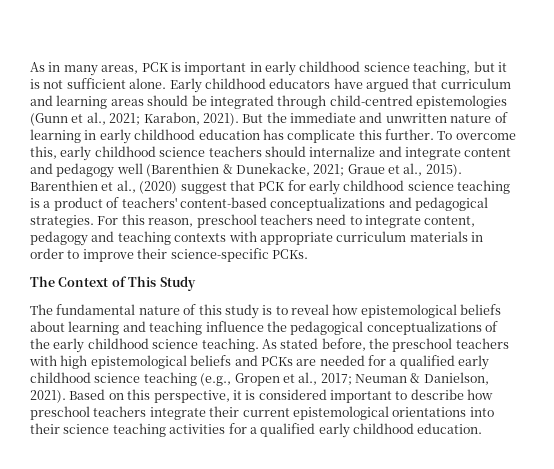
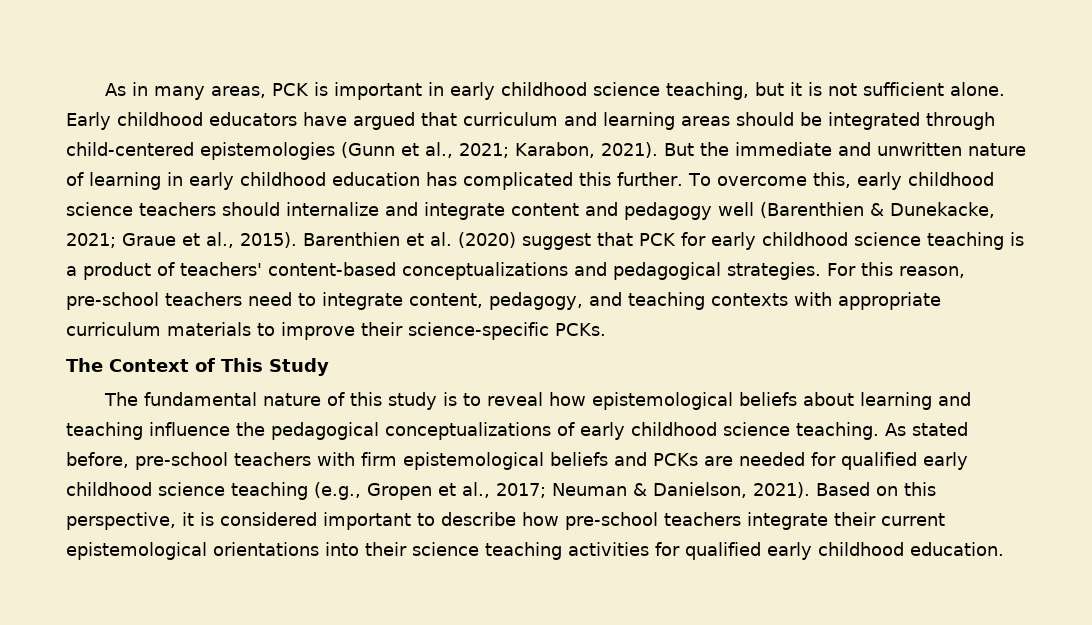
- Early childhood educators have argued that curriculum and learning areas should be integrated through child-centred epistemologies (Gunn et al., 2021; Karabon, 2021).
+ Early childhood educators have argued that curriculum and learning areas should be integrated through child-centered epistemologies (Gunn et al., 2021; Karabon, 2021).
- But the immediate and unwritten nature of learning in early childhood education has complicate this further.
+ But the immediate and unwritten nature of learning in early childhood education has complicated this further.
- Barenthien et al., (2020) suggest that PCK for early childhood science teaching is a product of teachers' content-based conceptualizations and pedagogical strategies.
+ Barenthien et al. (2020) suggest that PCK for early childhood science teaching is a product of teachers' content-based conceptualizations and pedagogical strategies.
- For this reason, preschool teachers need to integrate content, pedagogy and teaching contexts with appropriate curriculum materials in order to improve their science-specific PCKs.
+ For this reason, pre-school teachers need to integrate content, pedagogy, and teaching contexts with appropriate curriculum materials to improve their science-specific PCKs.
- The fundamental nature of this study is to reveal how epistemological beliefs about learning and teaching influence the pedagogical conceptualizations of the early childhood science teaching.
+ The fundamental nature of this study is to reveal how epistemological beliefs about learning and teaching influence the pedagogical conceptualizations of early childhood science teaching.
- As stated before, the preschool teachers with high epistemological beliefs and PCKs are needed for a qualified early childhood science teaching (e.g., Gropen et al., 2017; Neuman & Danielson, 2021).
+ As stated before, pre-school teachers with firm epistemological beliefs and PCKs are needed for qualified early childhood science teaching (e.g., Gropen et al., 2017; Neuman & Danielson, 2021).
- Based on this perspective, it is considered important to describe how preschool teachers integrate their current epistemological orientations into their science teaching activities for a qualified early childhood education.
+ Based on this perspective, it is considered important to describe how pre-school teachers integrate their current epistemological orientations into their science teaching activities for qualified early childhood education.

